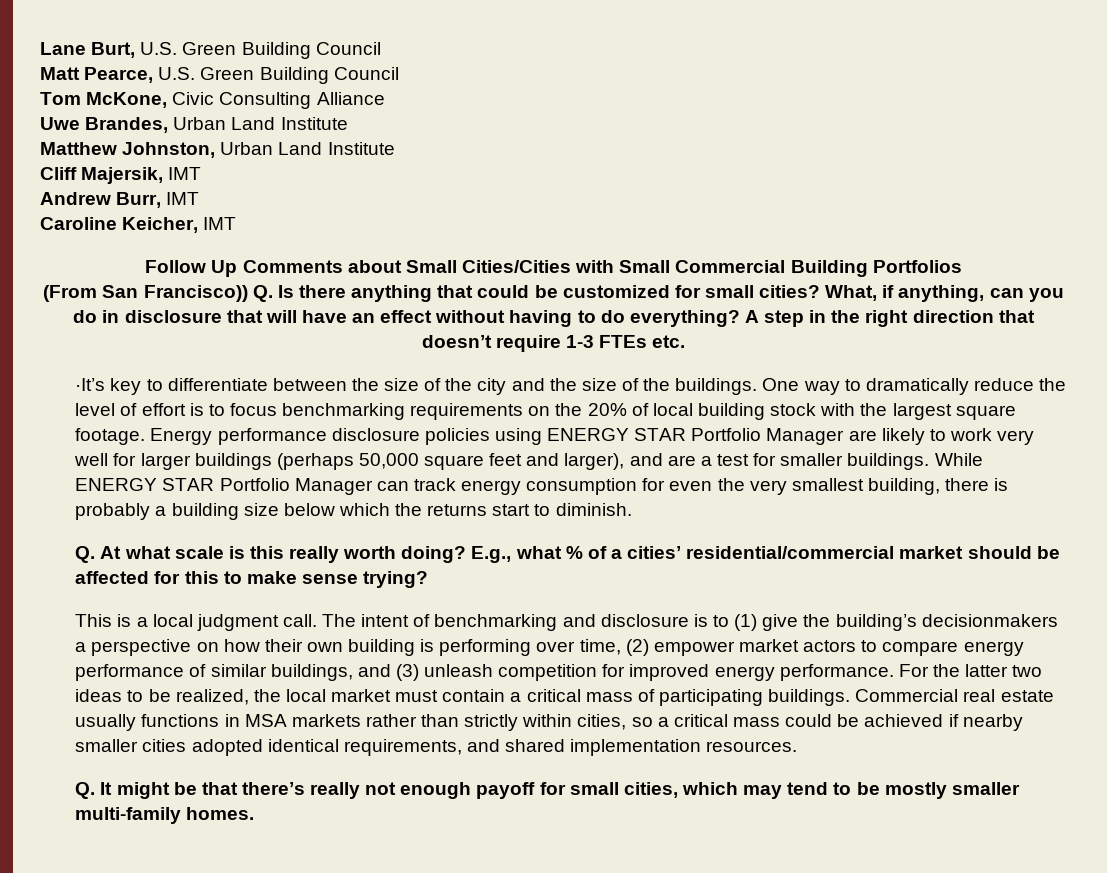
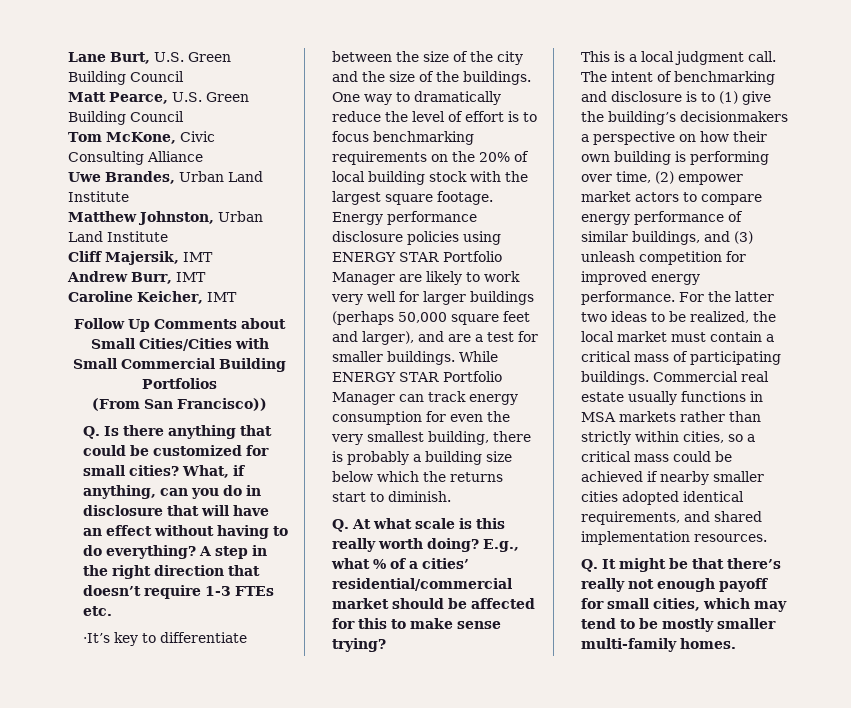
- (From San Francisco)) Q. Is there anything that could be customized for small cities?
+ (From San Francisco))
+ Q. Is there anything that could be customized for small cities?

